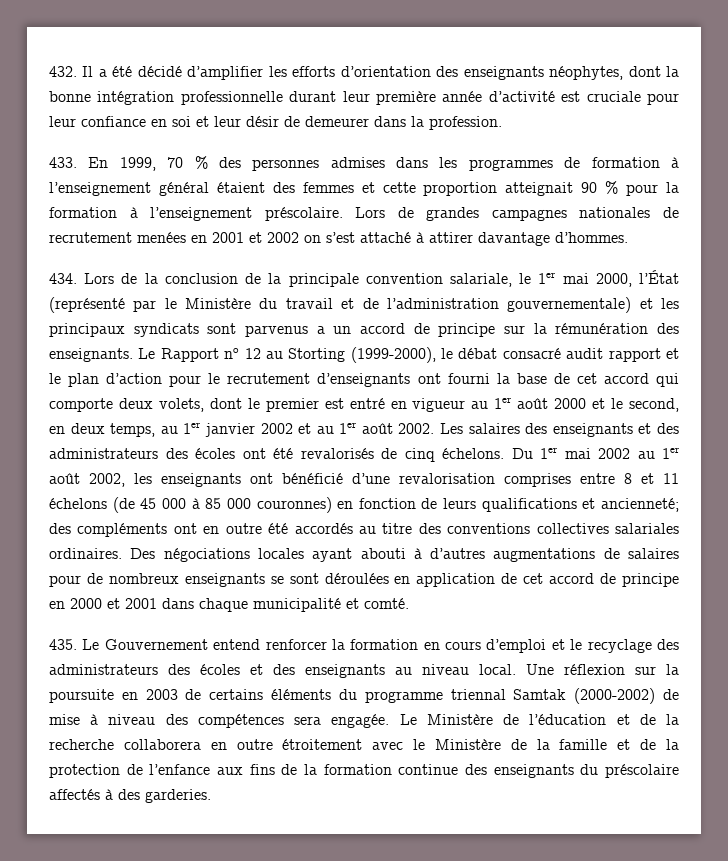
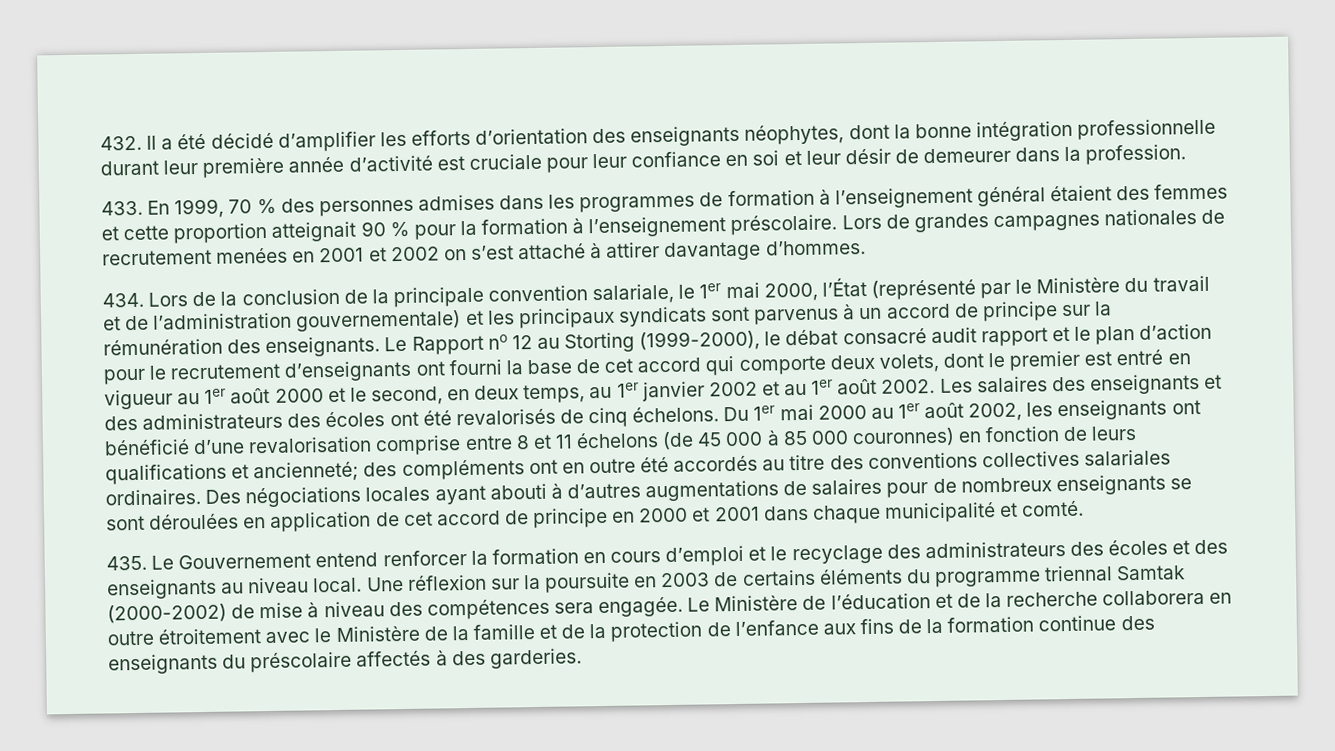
- 434. Lors de la conclusion de la principale convention salariale, le 1er mai 2000, l’État (représenté par le Ministère du travail et de l’administration gouvernementale) et les principaux syndicats sont parvenus a un accord de principe sur la rémunération des enseignants.
+ 434. Lors de la conclusion de la principale convention salariale, le 1er mai 2000, l’État (représenté par le Ministère du travail et de l’administration gouvernementale) et les principaux syndicats sont parvenus à un accord de principe sur la rémunération des enseignants.
- Du 1er mai 2002 au 1er août 2002, les enseignants ont bénéficié d’une revalorisation comprises entre 8 et 11 échelons (de 45 000 à 85 000 couronnes) en fonction de leurs qualifications et ancienneté; des compléments ont en outre été accordés au titre des conventions collectives salariales ordinaires.
+ Du 1er mai 2000 au 1er août 2002, les enseignants ont bénéficié d’une revalorisation comprise entre 8 et 11 échelons (de 45 000 à 85 000 couronnes) en fonction de leurs qualifications et ancienneté; des compléments ont en outre été accordés au titre des conventions collectives salariales ordinaires.

